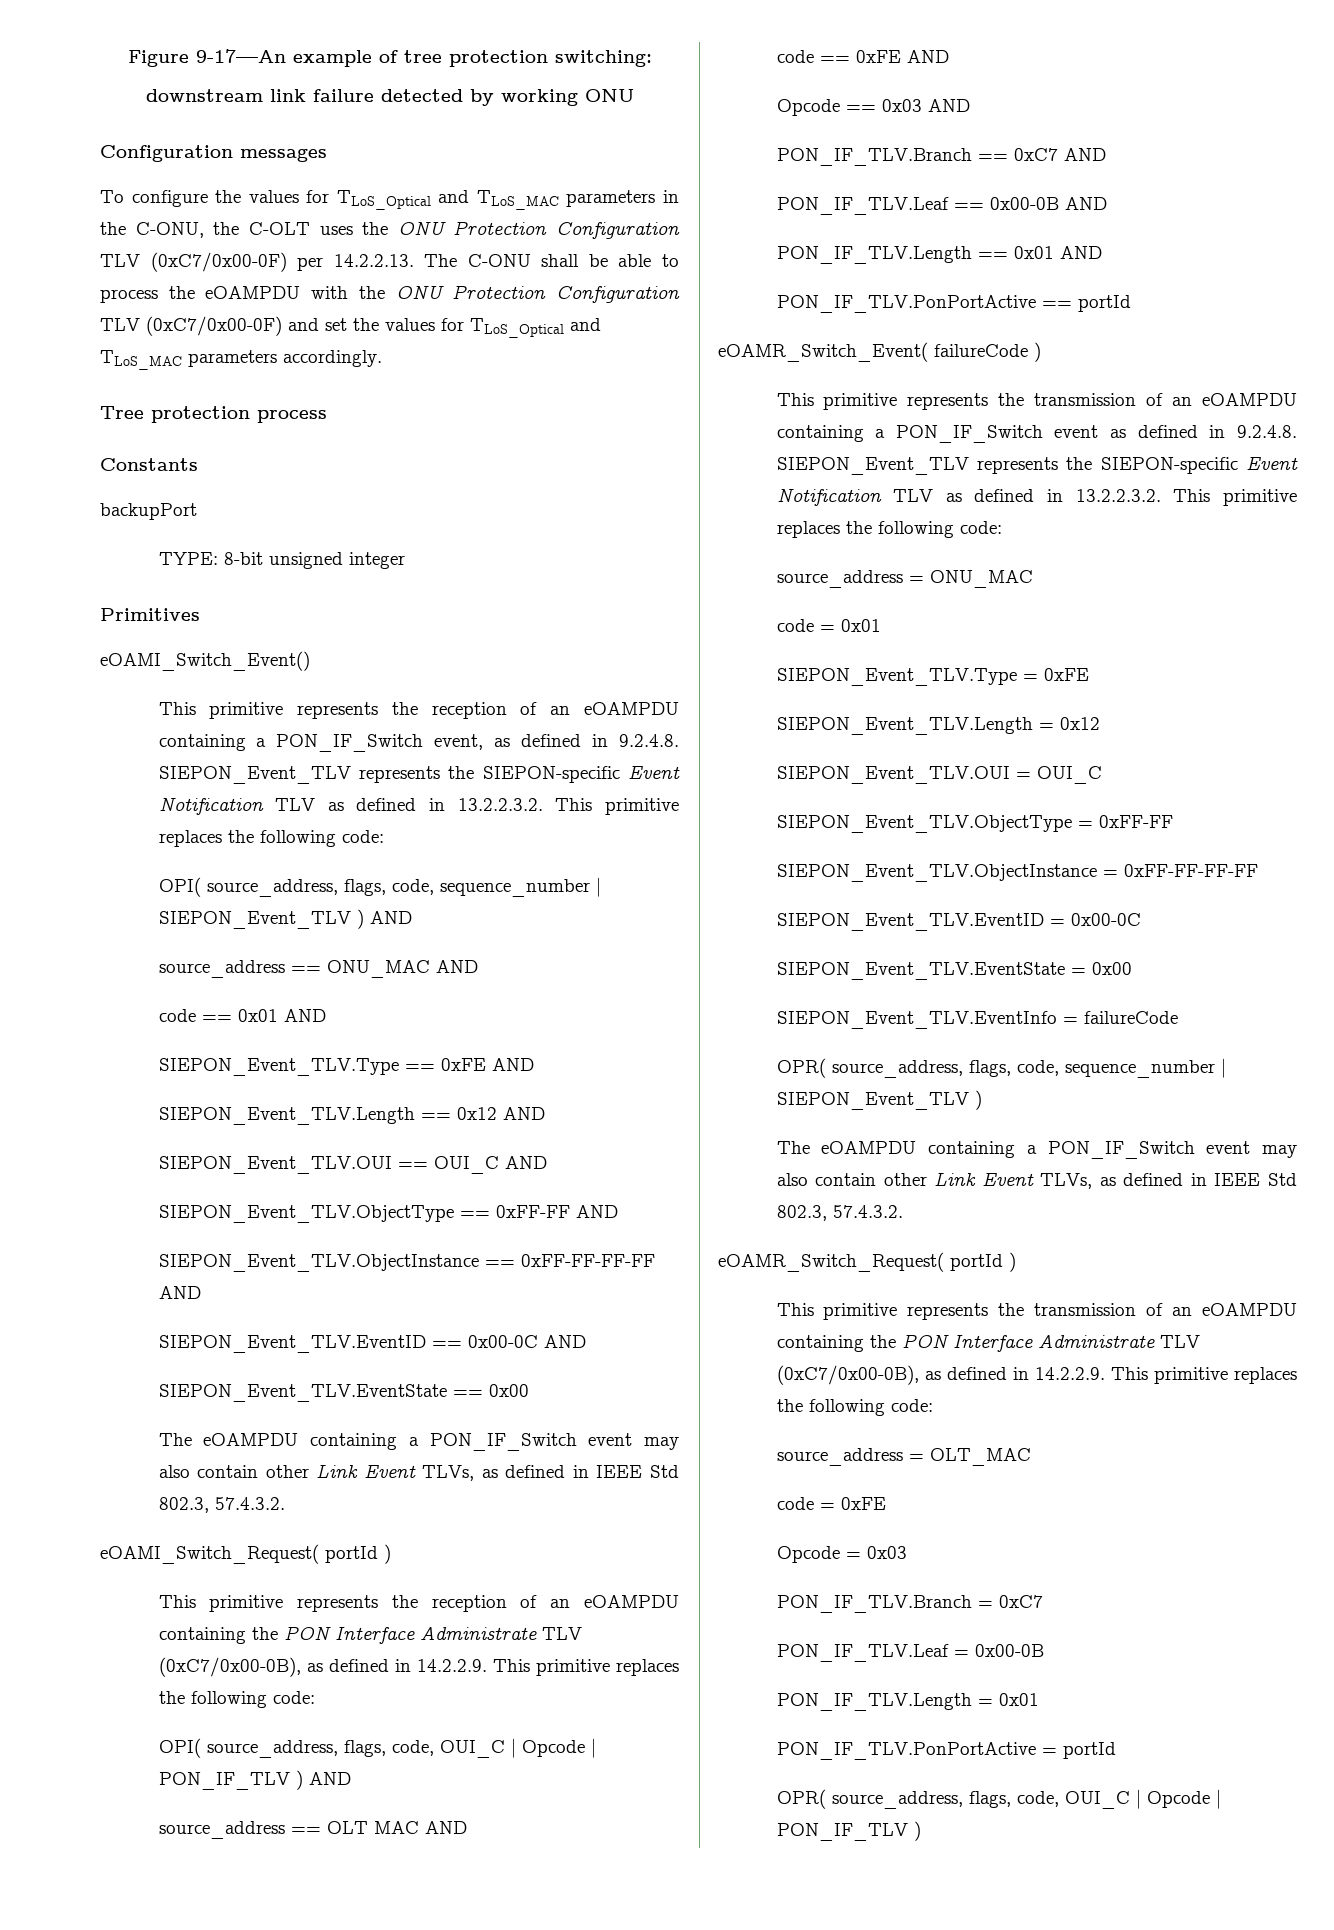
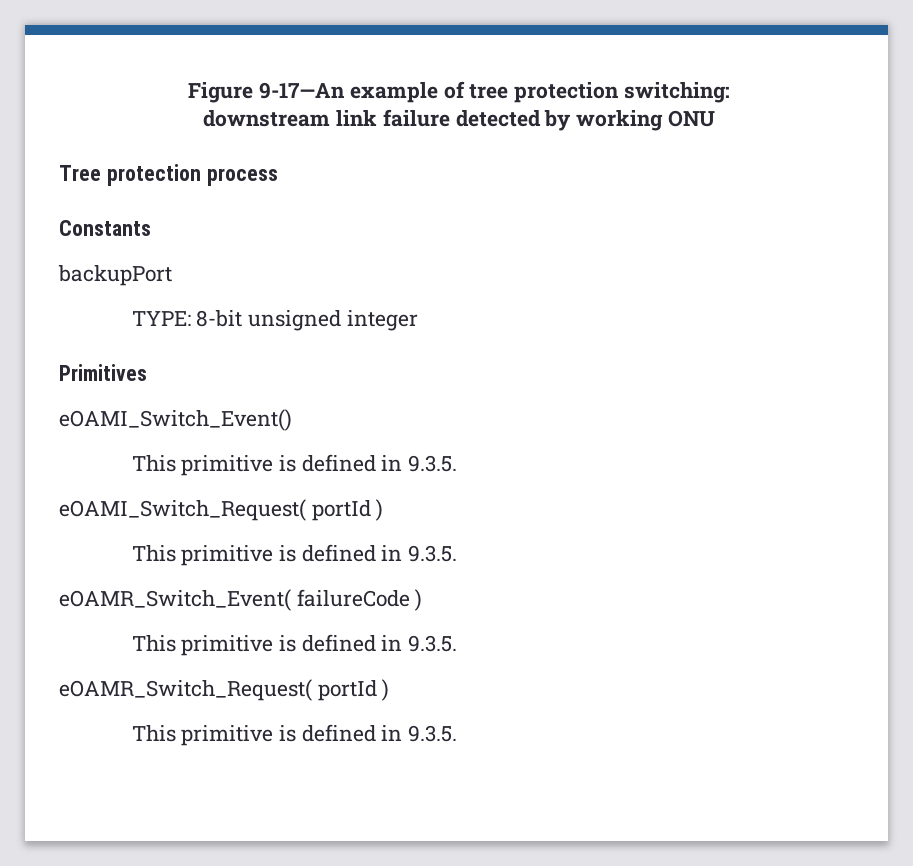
- Configuration messages
- To configure the values for TLoS_Optical and TLoS_MAC parameters in the C-ONU, the C-OLT uses the ONU Protection Configuration TLV (0xC7/0x00-0F) per 14.2.2.13. The C-ONU shall be able to process the eOAMPDU with the ONU Protection Configuration TLV (0xC7/0x00-0F) and set the values for TLoS_Optical and TLoS_MAC parameters accordingly.
  eOAMI_Switch_Event()
- This primitive represents the reception of an eOAMPDU containing a PON_IF_Switch event, as defined in 9.2.4.8. SIEPON_Event_TLV represents the SIEPON-specific Event Notification TLV as defined in 13.2.2.3.2. This primitive replaces the following code:
- OPI( source_address, flags, code, sequence_number | SIEPON_Event_TLV ) AND
- source_address == ONU_MAC AND
- code == 0x01 AND
- SIEPON_Event_TLV.Type == 0xFE AND
- SIEPON_Event_TLV.Length == 0x12 AND
- SIEPON_Event_TLV.OUI == OUI_C AND
- SIEPON_Event_TLV.ObjectType == 0xFF-FF AND
- SIEPON_Event_TLV.ObjectInstance == 0xFF-FF-FF-FF AND
- SIEPON_Event_TLV.EventID == 0x00-0C AND
- SIEPON_Event_TLV.EventState == 0x00
- The eOAMPDU containing a PON_IF_Switch event may also contain other Link Event TLVs, as defined in IEEE Std 802.3, 57.4.3.2.
+ This primitive is defined in 9.3.5.
  eOAMI_Switch_Request( portId )
- This primitive represents the reception of an eOAMPDU containing the PON Interface Administrate TLV (0xC7/0x00-0B), as defined in 14.2.2.9. This primitive replaces the following code:
- OPI( source_address, flags, code, OUI_C | Opcode | PON_IF_TLV ) AND
- source_address == OLT MAC AND
- code == 0xFE AND
- Opcode == 0x03 AND
- PON_IF_TLV.Branch == 0xC7 AND
- PON_IF_TLV.Leaf == 0x00-0B AND
- PON_IF_TLV.Length == 0x01 AND
- PON_IF_TLV.PonPortActive == portId
+ This primitive is defined in 9.3.5.
  eOAMR_Switch_Event( failureCode )
- This primitive represents the transmission of an eOAMPDU containing a PON_IF_Switch event as defined in 9.2.4.8. SIEPON_Event_TLV represents the SIEPON-specific Event Notification TLV as defined in 13.2.2.3.2. This primitive replaces the following code:
- source_address = ONU_MAC
- code = 0x01
- SIEPON_Event_TLV.Type = 0xFE
- SIEPON_Event_TLV.Length = 0x12
- SIEPON_Event_TLV.OUI = OUI_C
- SIEPON_Event_TLV.ObjectType = 0xFF-FF
- SIEPON_Event_TLV.ObjectInstance = 0xFF-FF-FF-FF
- SIEPON_Event_TLV.EventID = 0x00-0C
- SIEPON_Event_TLV.EventState = 0x00
- SIEPON_Event_TLV.EventInfo = failureCode
- OPR( source_address, flags, code, sequence_number | SIEPON_Event_TLV )
- The eOAMPDU containing a PON_IF_Switch event may also contain other Link Event TLVs, as defined in IEEE Std 802.3, 57.4.3.2.
+ This primitive is defined in 9.3.5.
  eOAMR_Switch_Request( portId )
- This primitive represents the transmission of an eOAMPDU containing the PON Interface Administrate TLV (0xC7/0x00-0B), as defined in 14.2.2.9. This primitive replaces the following code:
- source_address = OLT_MAC
- code = 0xFE
- Opcode = 0x03
- PON_IF_TLV.Branch = 0xC7
- PON_IF_TLV.Leaf = 0x00-0B
- PON_IF_TLV.Length = 0x01
- PON_IF_TLV.PonPortActive = portId
- OPR( source_address, flags, code, OUI_C | Opcode | PON_IF_TLV )
+ This primitive is defined in 9.3.5.

